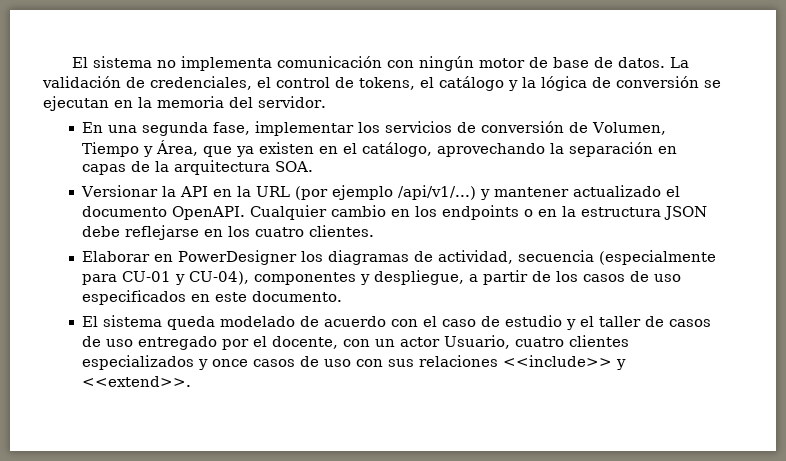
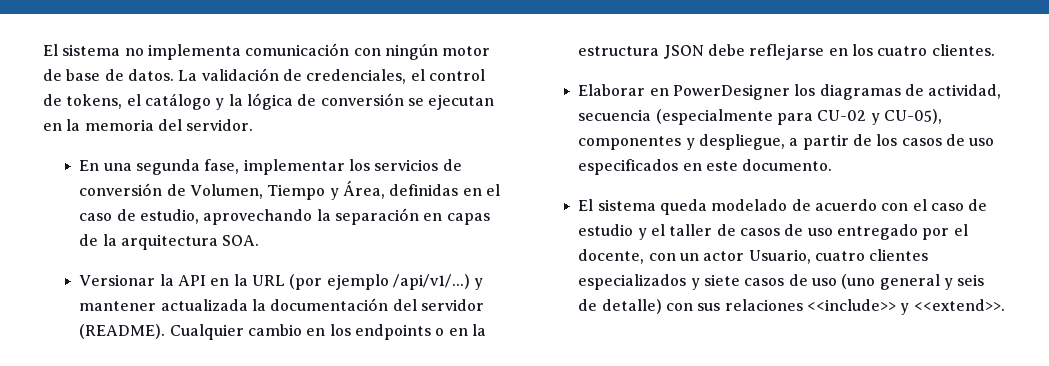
- En una segunda fase, implementar los servicios de conversión de Volumen, Tiempo y Área, que ya existen en el catálogo, aprovechando la separación en capas de la arquitectura SOA.
+ En una segunda fase, implementar los servicios de conversión de Volumen, Tiempo y Área, definidas en el caso de estudio, aprovechando la separación en capas de la arquitectura SOA.
- Versionar la API en la URL (por ejemplo /api/v1/...) y mantener actualizado el documento OpenAPI.
+ Versionar la API en la URL (por ejemplo /api/v1/...) y mantener actualizada la documentación del servidor (README).
- Elaborar en PowerDesigner los diagramas de actividad, secuencia (especialmente para CU-01 y CU-04), componentes y despliegue, a partir de los casos de uso especificados en este documento.
+ Elaborar en PowerDesigner los diagramas de actividad, secuencia (especialmente para CU-02 y CU-05), componentes y despliegue, a partir de los casos de uso especificados en este documento.
- El sistema queda modelado de acuerdo con el caso de estudio y el taller de casos de uso entregado por el docente, con un actor Usuario, cuatro clientes especializados y once casos de uso con sus relaciones <<include>> y <<extend>>.
+ El sistema queda modelado de acuerdo con el caso de estudio y el taller de casos de uso entregado por el docente, con un actor Usuario, cuatro clientes especializados y siete casos de uso (uno general y seis de detalle) con sus relaciones <<include>> y <<extend>>.

